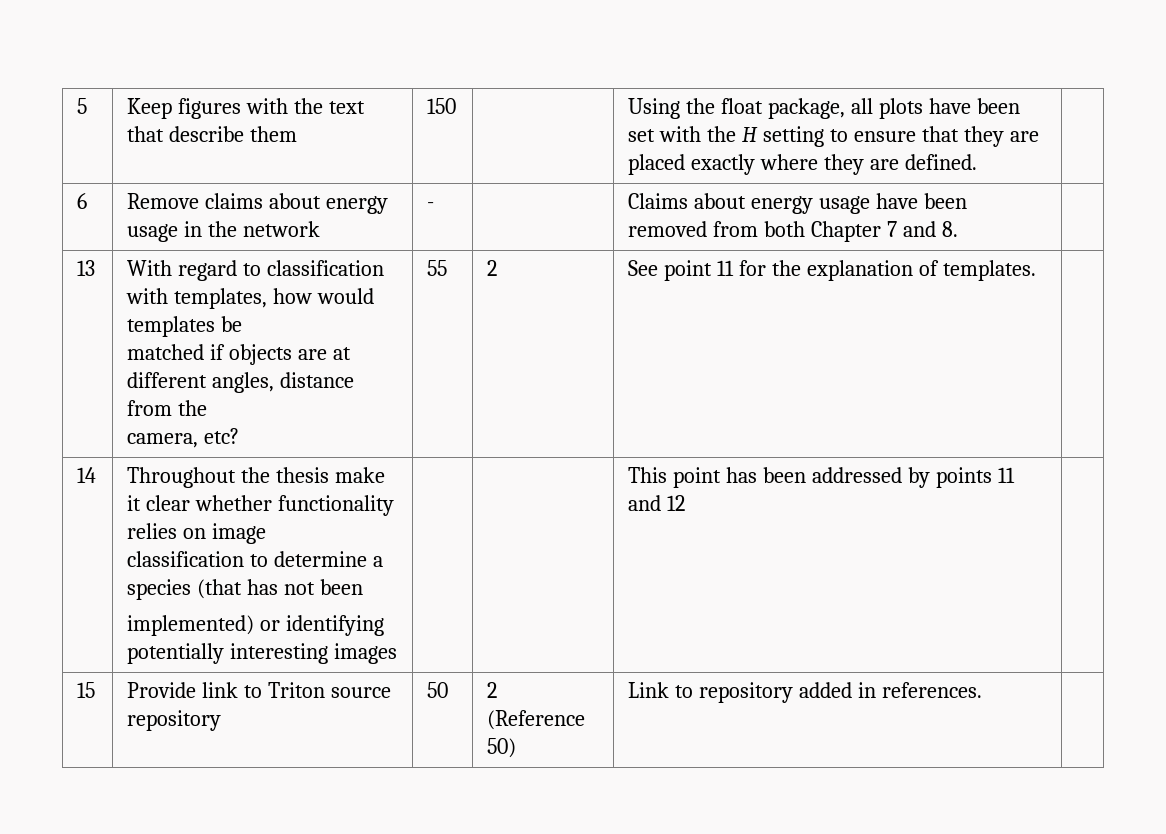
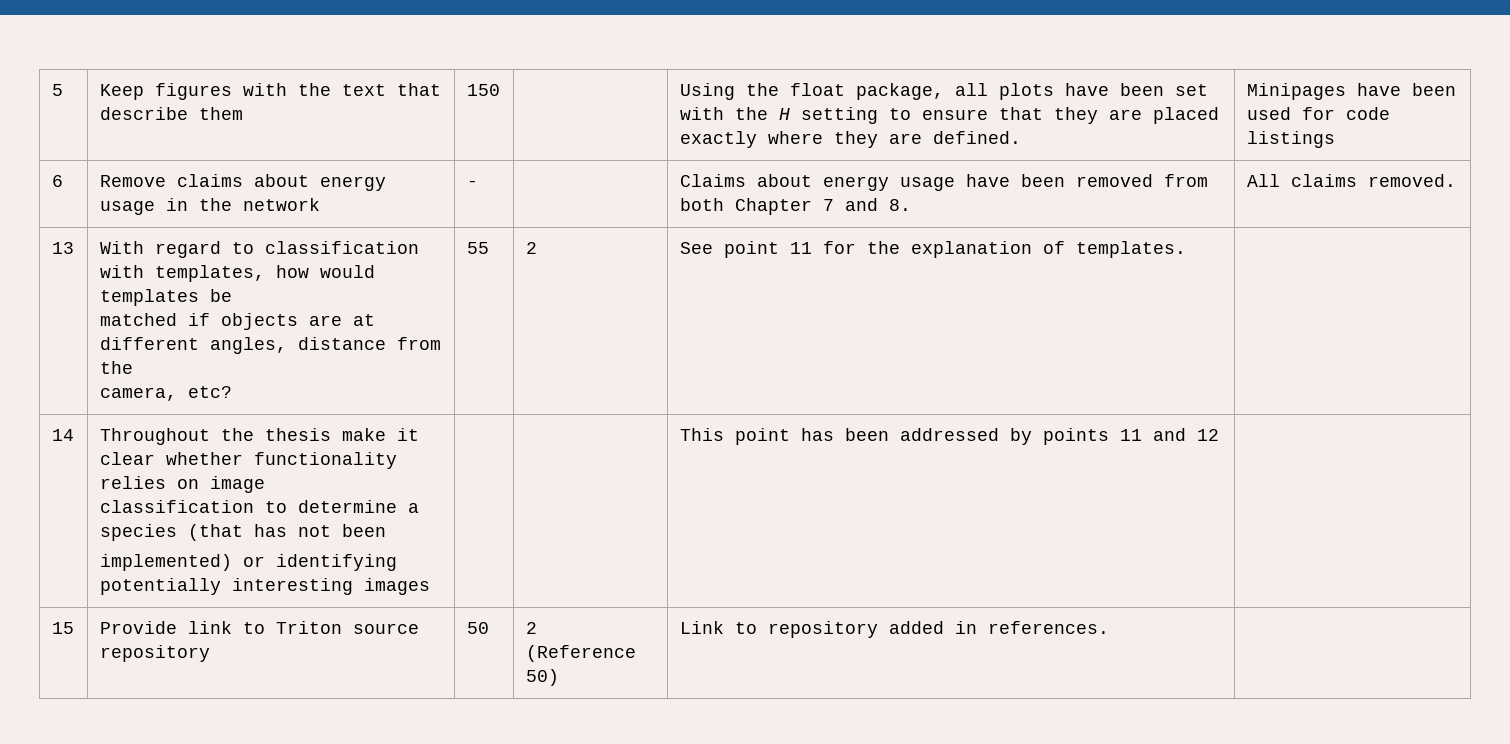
+ Minipages have been used for code listings
- 6 | Remove claims about energy usage in the network | - | | Claims about energy usage have been removed from both Chapter 7 and 8. |
+ 6 | Remove claims about energy usage in the network | - | | Claims about energy usage have been removed from both Chapter 7 and 8. | All claims removed.

